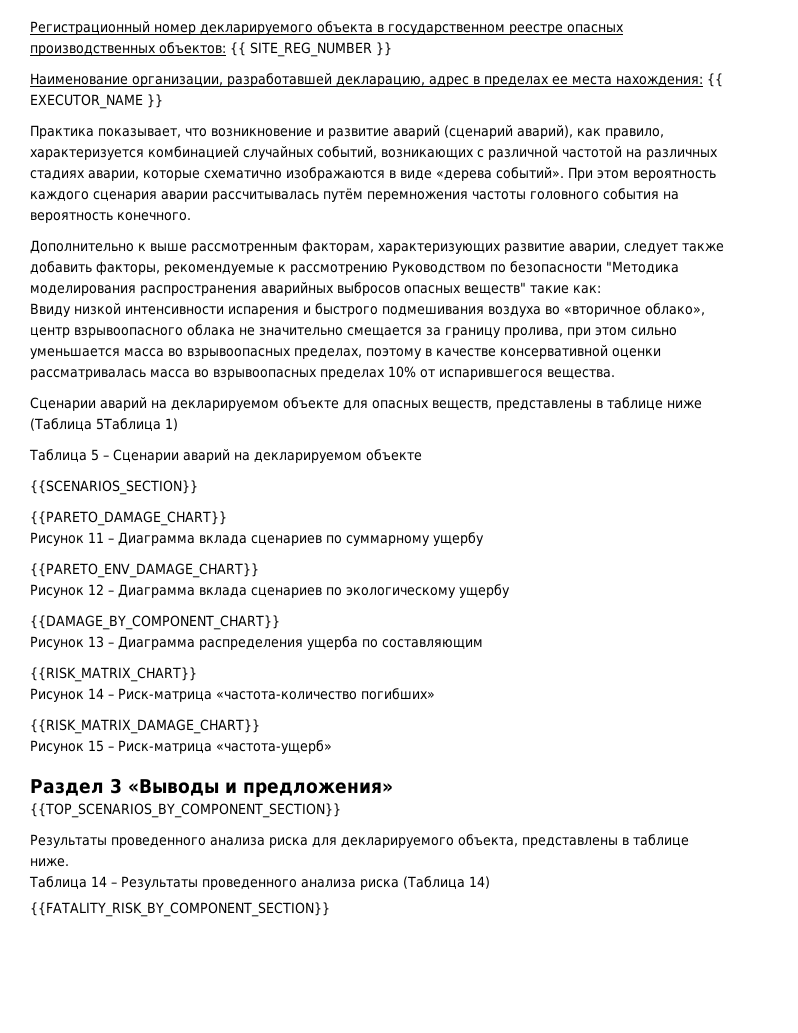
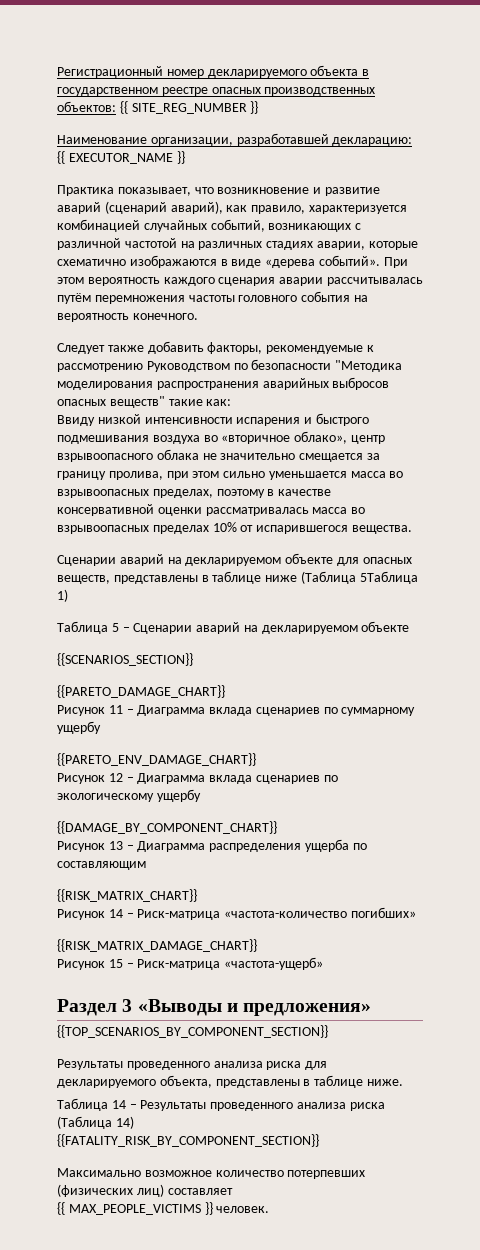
- Наименование организации, разработавшей декларацию, адрес в пределах ее места нахождения: {{ EXECUTOR_NAME }}
+ Наименование организации, разработавшей декларацию: {{ EXECUTOR_NAME }}
- Дополнительно к выше рассмотренным факторам, характеризующих развитие аварии, следует также добавить факторы, рекомендуемые к рассмотрению Руководством по безопасности "Методика моделирования распространения аварийных выбросов опасных веществ" такие как:
+ Cледует также добавить факторы, рекомендуемые к рассмотрению Руководством по безопасности "Методика моделирования распространения аварийных выбросов опасных веществ" такие как:
+ Максимально возможное количество потерпевших (физических лиц) составляет
+ {{ MAX_PEOPLE_VICTIMS }} человек.

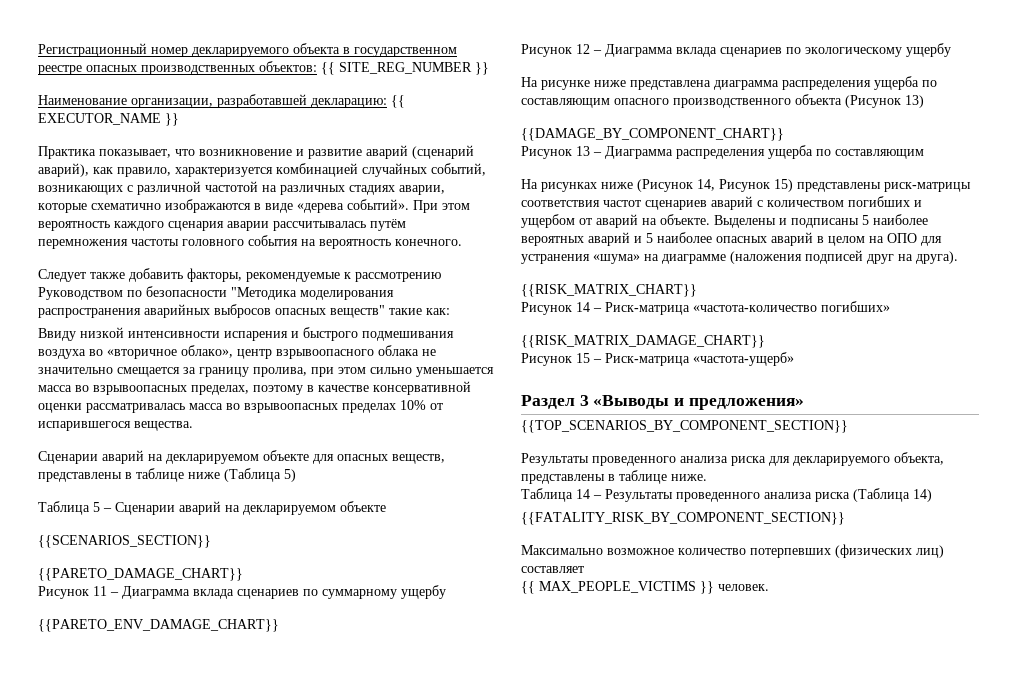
- Сценарии аварий на декларируемом объекте для опасных веществ, представлены в таблице ниже (Таблица 5Таблица 1)
+ Сценарии аварий на декларируемом объекте для опасных веществ, представлены в таблице ниже (Таблица 5)
+ На рисунке ниже представлена диаграмма распределения ущерба по составляющим опасного производственного объекта (Рисунок 13)
+ На рисунках ниже (Рисунок 14, Рисунок 15) представлены риск-матрицы соответствия частот сценариев аварий с количеством погибших и ущербом от аварий на объекте. Выделены и подписаны 5 наиболее вероятных аварий и 5 наиболее опасных аварий в целом на ОПО для устранения «шума» на диаграмме (наложения подписей друг на друга).

